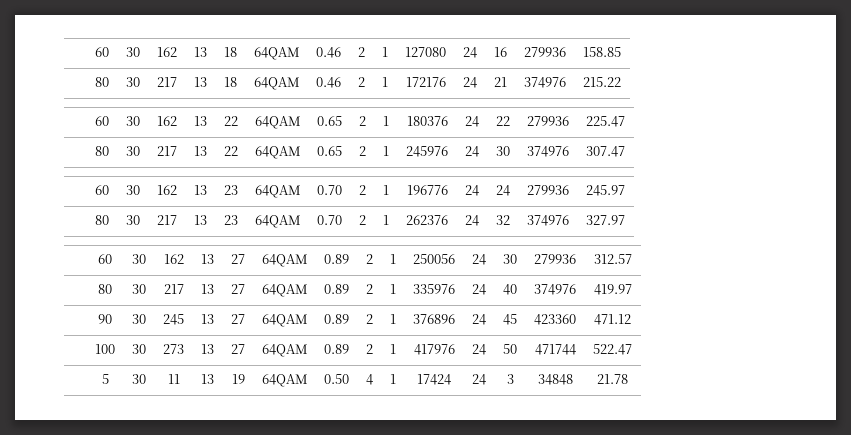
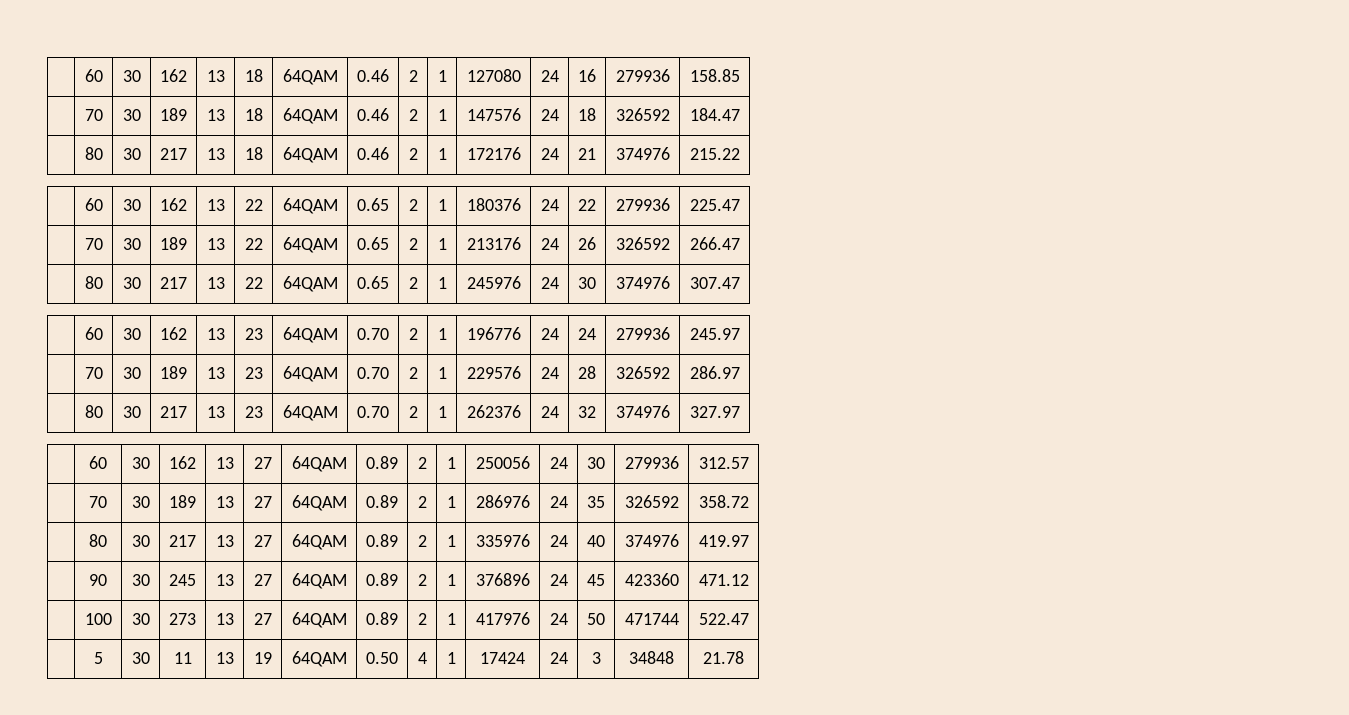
+ | 70 | 30 | 189 | 13 | 18 | 64QAM | 0.46 | 2 | 1 | 147576 | 24 | 18 | 326592 | 184.47
+ | 70 | 30 | 189 | 13 | 22 | 64QAM | 0.65 | 2 | 1 | 213176 | 24 | 26 | 326592 | 266.47
+ | 70 | 30 | 189 | 13 | 23 | 64QAM | 0.70 | 2 | 1 | 229576 | 24 | 28 | 326592 | 286.97
+ | 70 | 30 | 189 | 13 | 27 | 64QAM | 0.89 | 2 | 1 | 286976 | 24 | 35 | 326592 | 358.72

